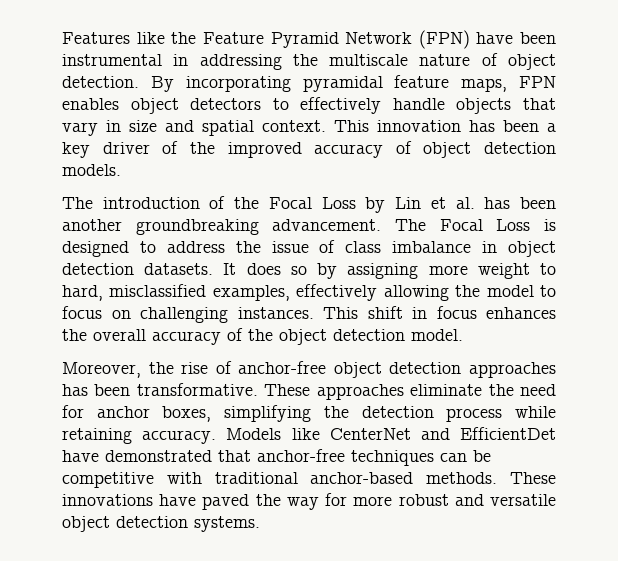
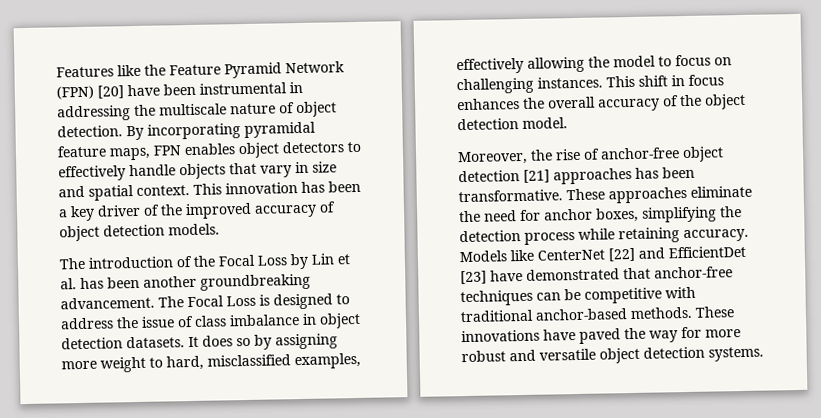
- Features like the Feature Pyramid Network (FPN) have been instrumental in addressing the multiscale nature of object detection.
+ Features like the Feature Pyramid Network (FPN) [20] have been instrumental in addressing the multiscale nature of object detection.
- Moreover, the rise of anchor-free object detection approaches has been transformative.
+ Moreover, the rise of anchor-free object detection [21] approaches has been transformative.
- Models like CenterNet and EfficientDet have demonstrated that anchor-free techniques can be competitive with traditional anchor-based methods.
+ Models like CenterNet [22] and EfficientDet [23] have demonstrated that anchor-free techniques can be competitive with traditional anchor-based methods.

